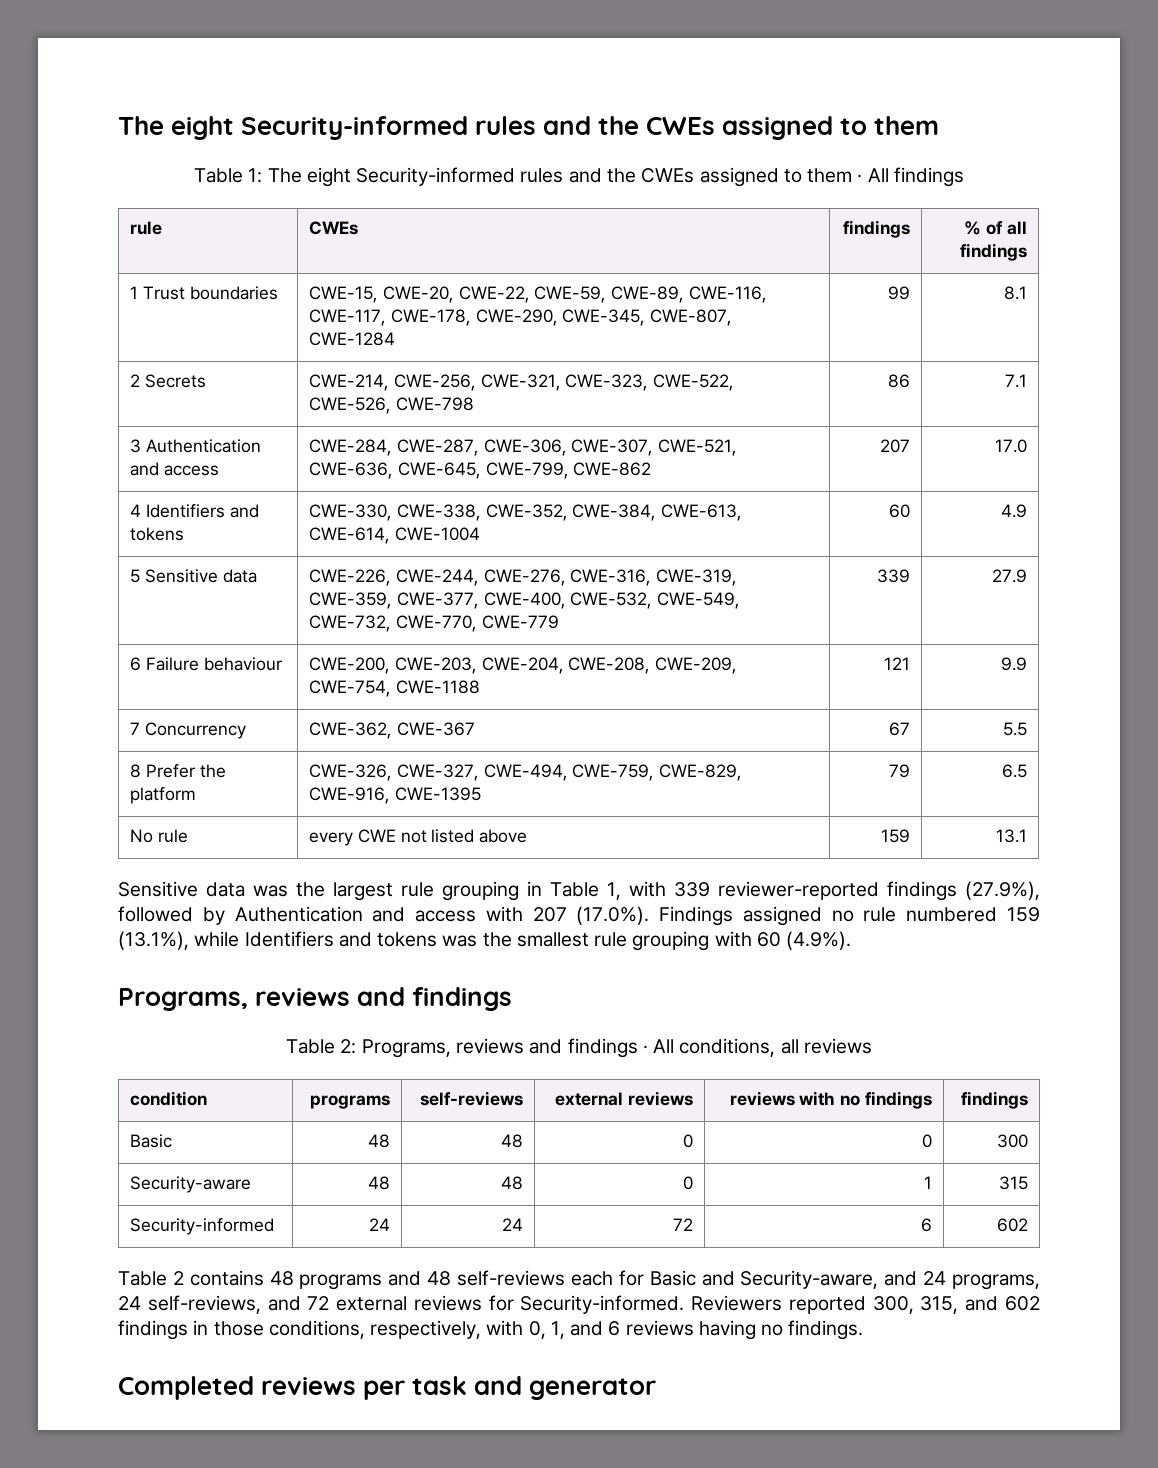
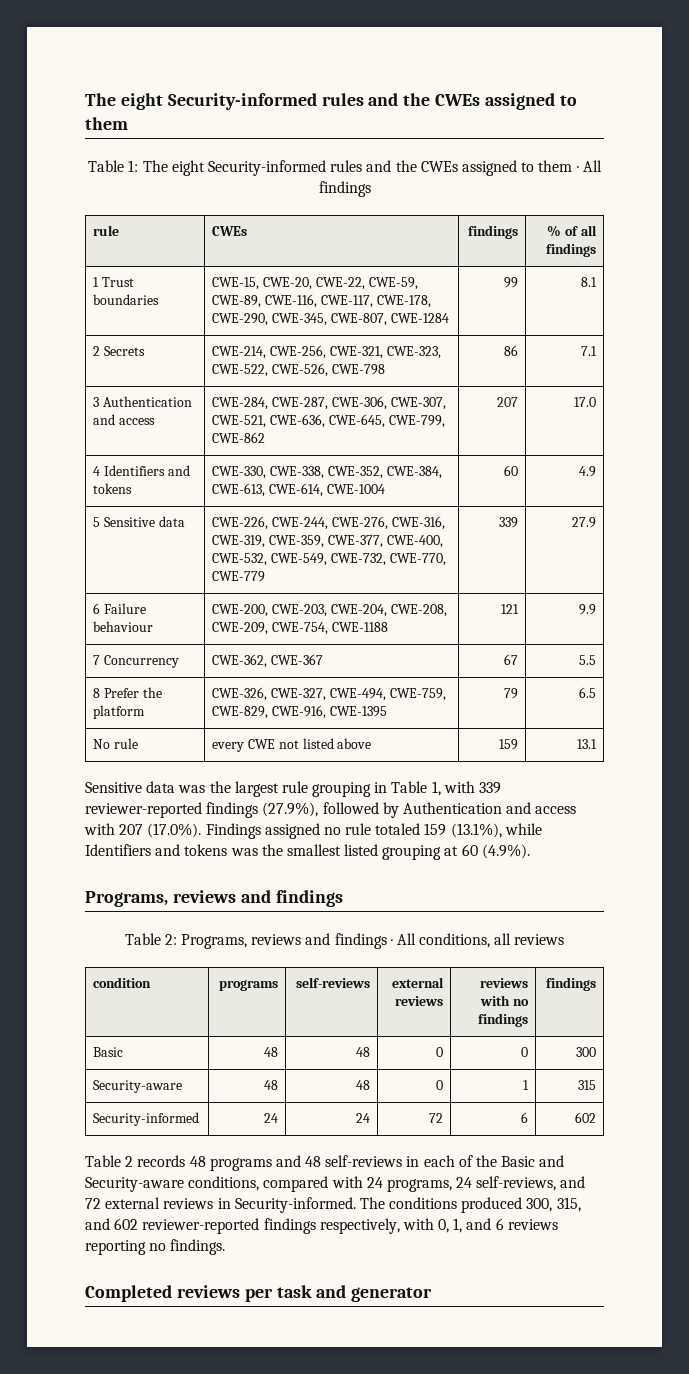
- Sensitive data was the largest rule grouping in Table 1, with 339 reviewer-reported findings (27.9%), followed by Authentication and access with 207 (17.0%). Findings assigned no rule numbered 159 (13.1%), while Identifiers and tokens was the smallest rule grouping with 60 (4.9%).
+ Sensitive data was the largest rule grouping in Table 1, with 339 reviewer-reported findings (27.9%), followed by Authentication and access with 207 (17.0%). Findings assigned no rule totaled 159 (13.1%), while Identifiers and tokens was the smallest listed grouping at 60 (4.9%).
- Table 2 contains 48 programs and 48 self-reviews each for Basic and Security-aware, and 24 programs, 24 self-reviews, and 72 external reviews for Security-informed. Reviewers reported 300, 315, and 602 findings in those conditions, respectively, with 0, 1, and 6 reviews having no findings.
+ Table 2 records 48 programs and 48 self-reviews in each of the Basic and Security-aware conditions, compared with 24 programs, 24 self-reviews, and 72 external reviews in Security-informed. The conditions produced 300, 315, and 602 reviewer-reported findings respectively, with 0, 1, and 6 reviews reporting no findings.

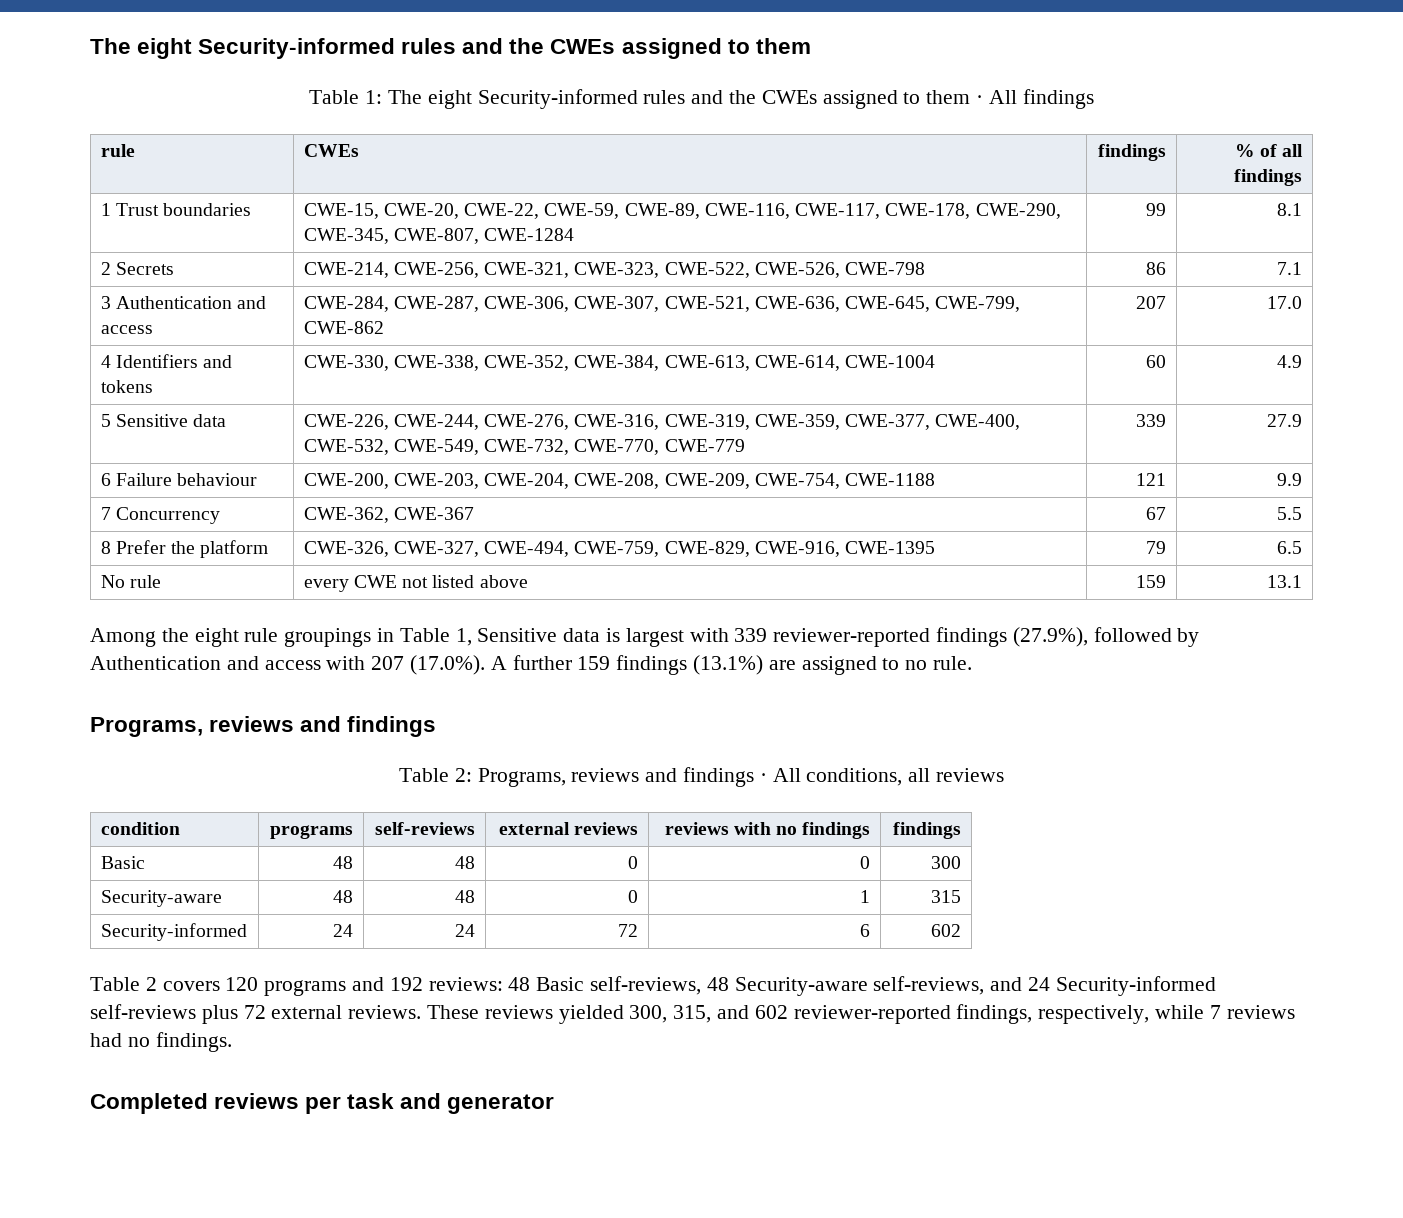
- Sensitive data was the largest rule grouping in Table 1, with 339 reviewer-reported findings (27.9%), followed by Authentication and access with 207 (17.0%). Findings assigned no rule totaled 159 (13.1%), while Identifiers and tokens was the smallest listed grouping at 60 (4.9%).
+ Among the eight rule groupings in Table 1, Sensitive data is largest with 339 reviewer-reported findings (27.9%), followed by Authentication and access with 207 (17.0%). A further 159 findings (13.1%) are assigned to no rule.
- Table 2 records 48 programs and 48 self-reviews in each of the Basic and Security-aware conditions, compared with 24 programs, 24 self-reviews, and 72 external reviews in Security-informed. The conditions produced 300, 315, and 602 reviewer-reported findings respectively, with 0, 1, and 6 reviews reporting no findings.
+ Table 2 covers 120 programs and 192 reviews: 48 Basic self-reviews, 48 Security-aware self-reviews, and 24 Security-informed self-reviews plus 72 external reviews. These reviews yielded 300, 315, and 602 reviewer-reported findings, respectively, while 7 reviews had no findings.

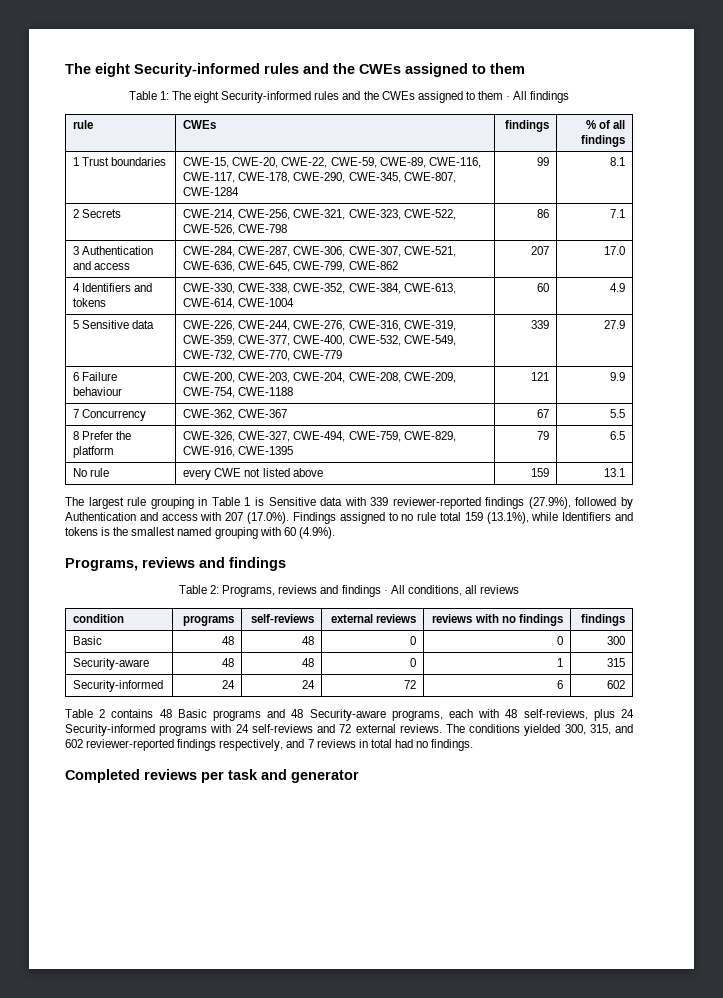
- Among the eight rule groupings in Table 1, Sensitive data is largest with 339 reviewer-reported findings (27.9%), followed by Authentication and access with 207 (17.0%). A further 159 findings (13.1%) are assigned to no rule.
+ The largest rule grouping in Table 1 is Sensitive data with 339 reviewer-reported findings (27.9%), followed by Authentication and access with 207 (17.0%). Findings assigned to no rule total 159 (13.1%), while Identifiers and tokens is the smallest named grouping with 60 (4.9%).
- Table 2 covers 120 programs and 192 reviews: 48 Basic self-reviews, 48 Security-aware self-reviews, and 24 Security-informed self-reviews plus 72 external reviews.
+ Table 2 contains 48 Basic programs and 48 Security-aware programs, each with 48 self-reviews, plus 24 Security-informed programs with 24 self-reviews and 72 external reviews.
- These reviews yielded 300, 315, and 602 reviewer-reported findings, respectively, while 7 reviews had no findings.
+ The conditions yielded 300, 315, and 602 reviewer-reported findings respectively, and 7 reviews in total had no findings.

